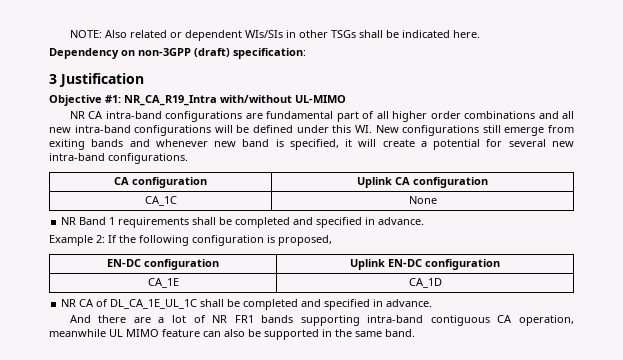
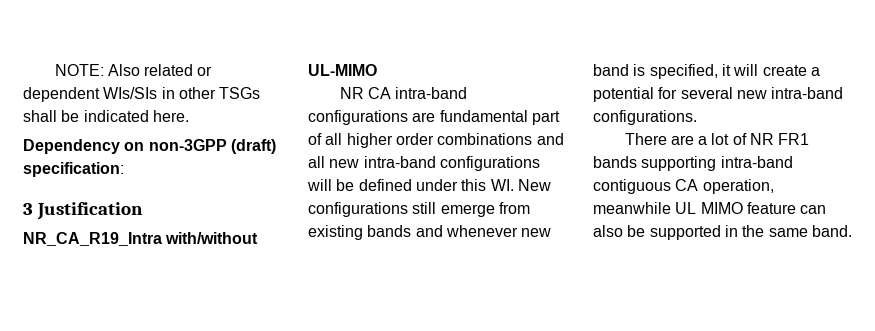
- Objective #1: NR_CA_R19_Intra with/without UL-MIMO
+ NR_CA_R19_Intra with/without UL-MIMO
- NR CA intra-band configurations are fundamental part of all higher order combinations and all new intra-band configurations will be defined under this WI. New configurations still emerge from exiting bands and whenever new band is specified, it will create a potential for several new intra-band configurations.
+ NR CA intra-band configurations are fundamental part of all higher order combinations and all new intra-band configurations will be defined under this WI. New configurations still emerge from existing bands and whenever new band is specified, it will create a potential for several new intra-band configurations.
- CA configuration | Uplink CA configuration
- CA_1C | None
- NR Band 1 requirements shall be completed and specified in advance.
- Example 2: If the following configuration is proposed,
- EN-DC configuration | Uplink EN-DC configuration
- CA_1E | CA_1D
- NR CA of DL_CA_1E_UL_1C shall be completed and specified in advance.
- And there are a lot of NR FR1 bands supporting intra-band contiguous CA operation, meanwhile UL MIMO feature can also be supported in the same band.
+ There are a lot of NR FR1 bands supporting intra-band contiguous CA operation, meanwhile UL MIMO feature can also be supported in the same band.

